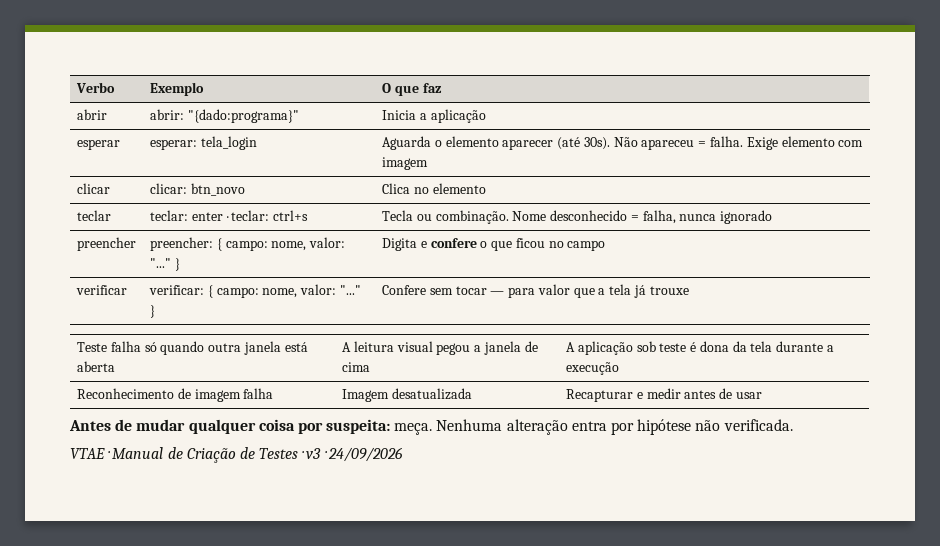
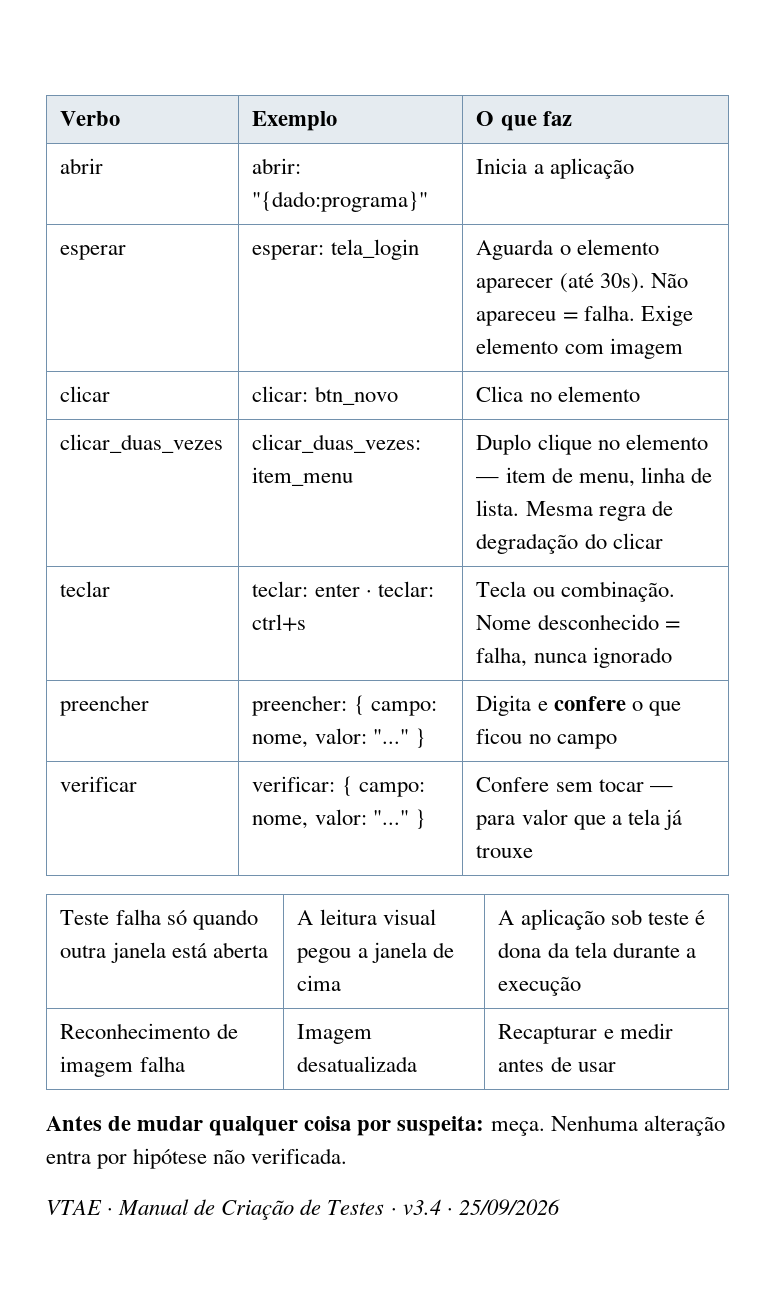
+ clicar_duas_vezes | clicar_duas_vezes: item_menu | Duplo clique no elemento — item de menu, linha de lista. Mesma regra de degradação do clicar
- VTAE · Manual de Criação de Testes · v3 · 24/09/2026
+ VTAE · Manual de Criação de Testes · v3.4 · 25/09/2026

